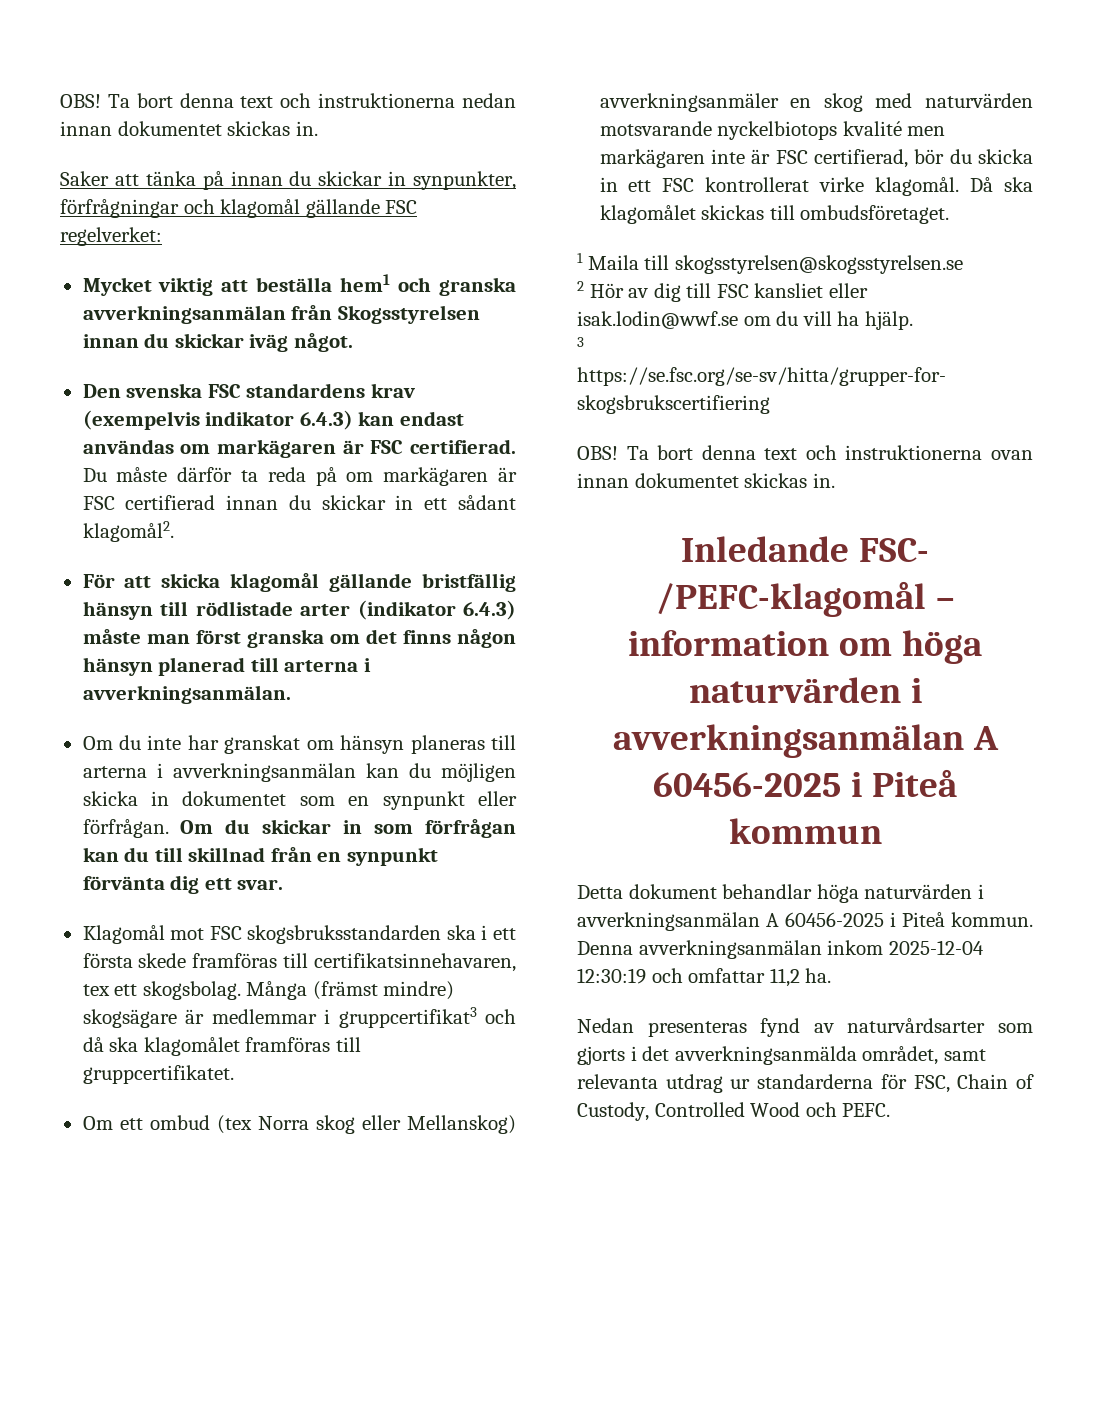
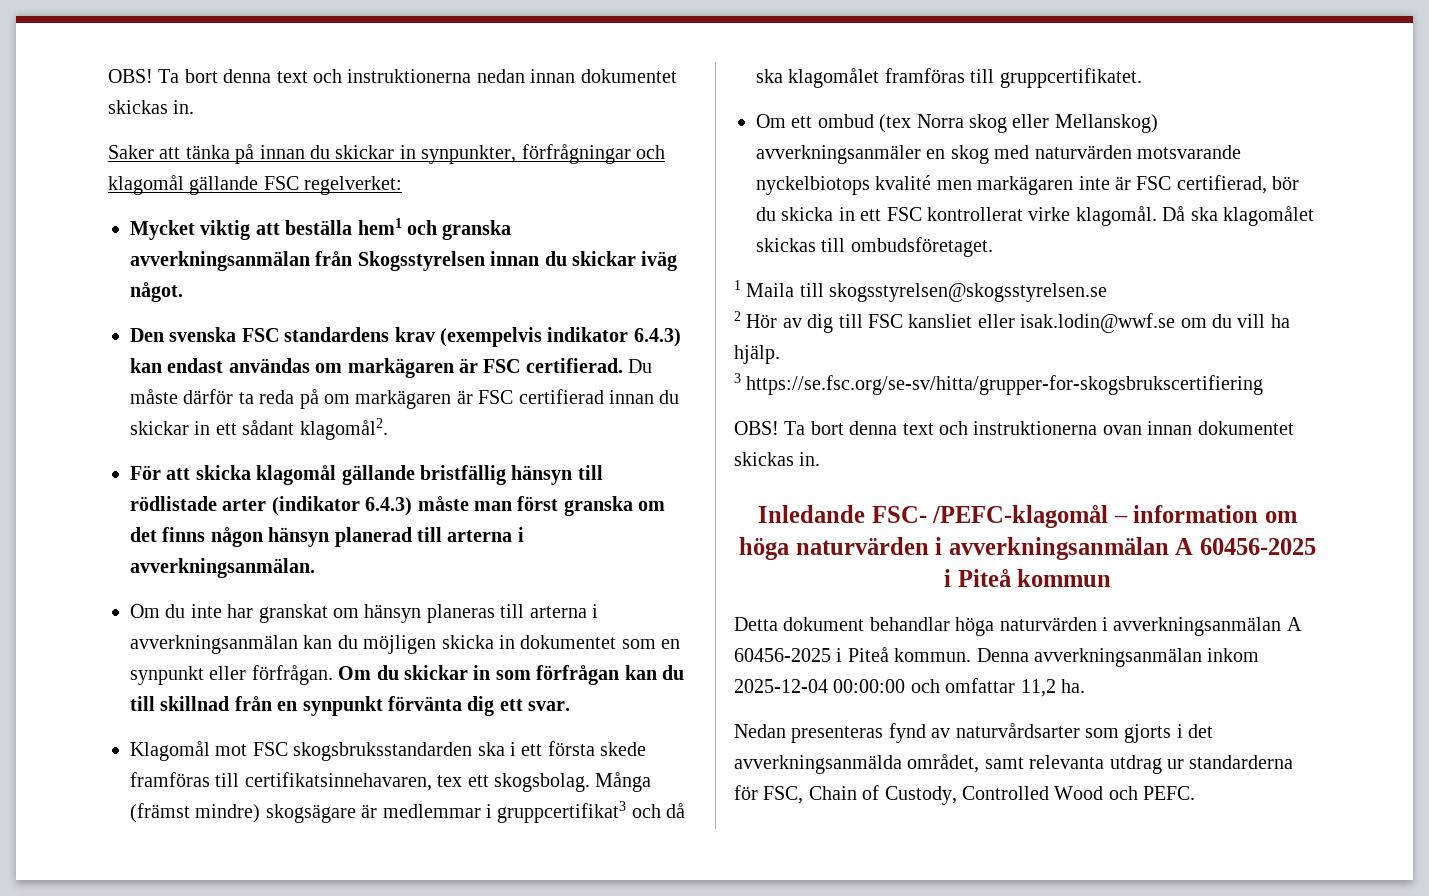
- Denna avverkningsanmälan inkom 2025-12-04 12:30:19 och omfattar 11,2 ha.
+ Denna avverkningsanmälan inkom 2025-12-04 00:00:00 och omfattar 11,2 ha.

